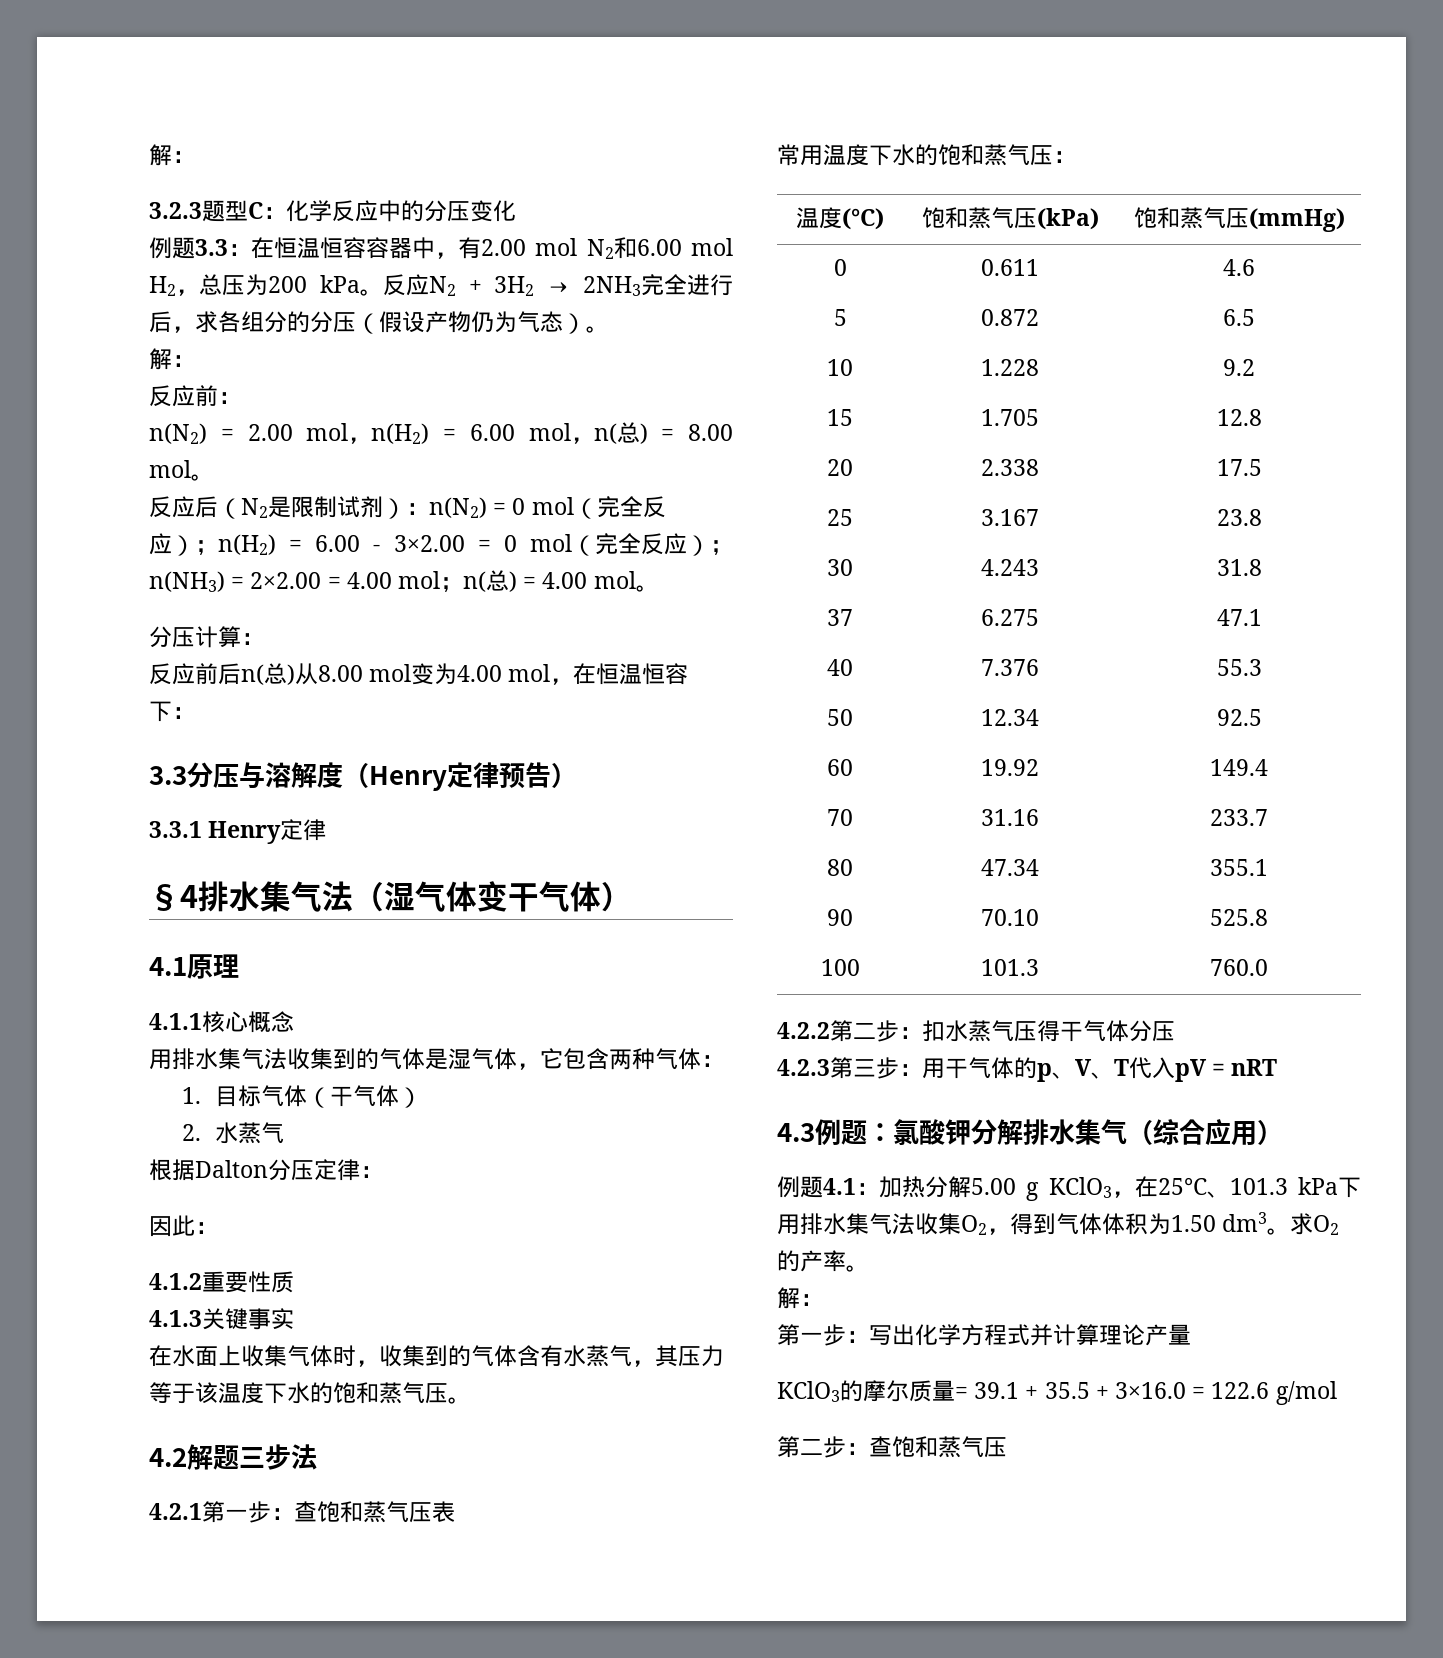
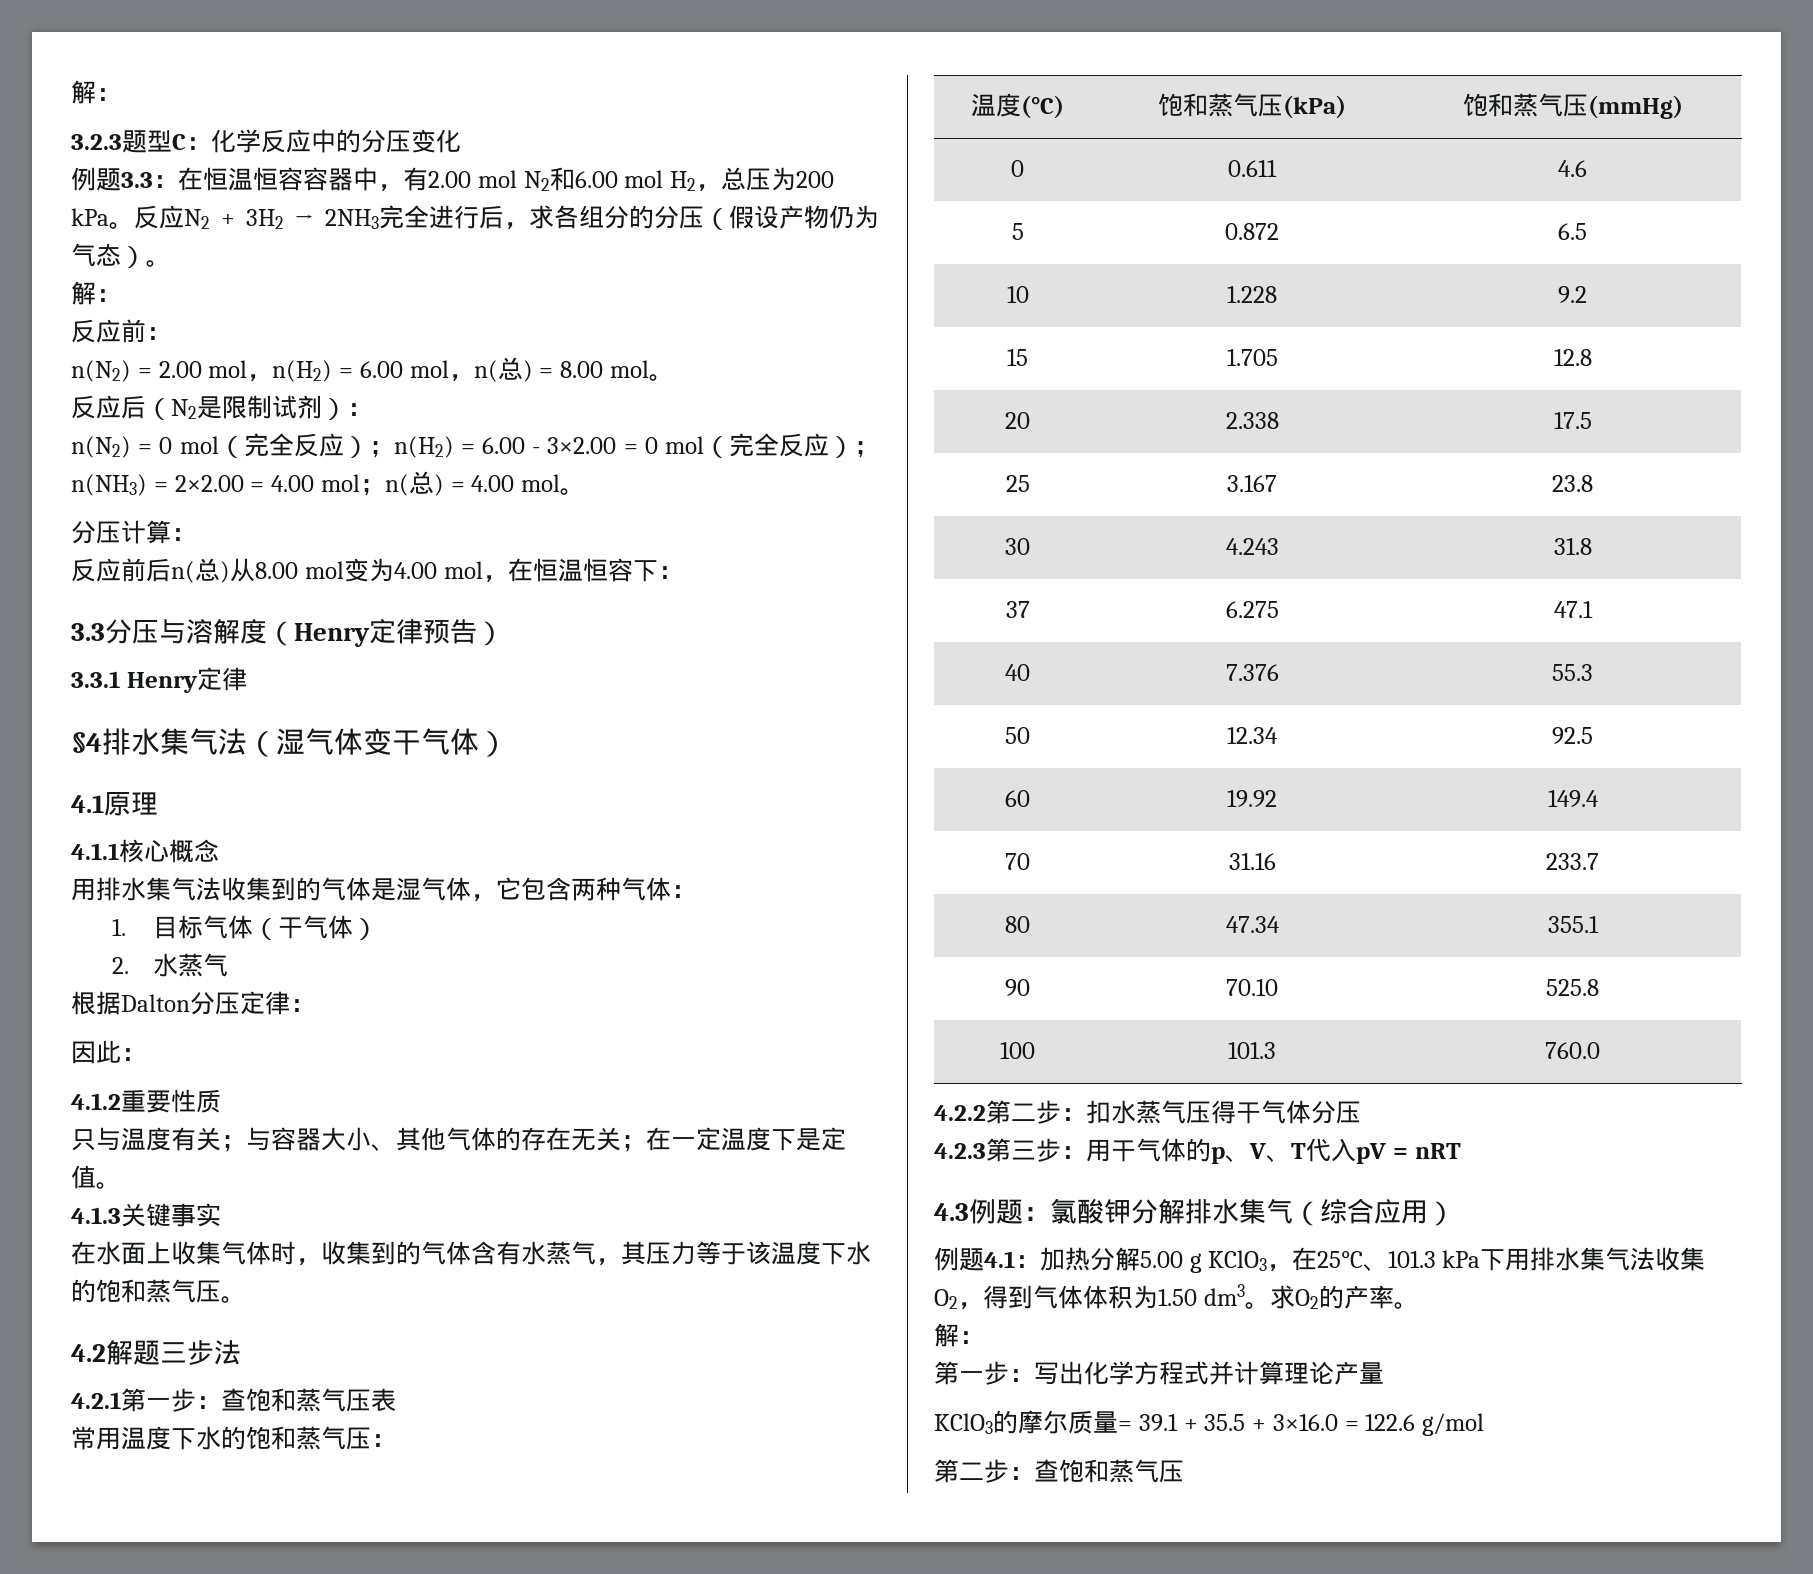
- 反应后（N2是限制试剂）：n(N2) = 0 mol（完全反应）；n(H2) = 6.00 - 3×2.00 = 0 mol（完全反应）；n(NH3) = 2×2.00 = 4.00 mol；n(总) = 4.00 mol。
+ 反应后（N2是限制试剂）：
+ n(N2) = 0 mol（完全反应）；n(H2) = 6.00 - 3×2.00 = 0 mol（完全反应）；n(NH3) = 2×2.00 = 4.00 mol；n(总) = 4.00 mol。
+ 只与温度有关；与容器大小、其他气体的存在无关；在一定温度下是定值。

